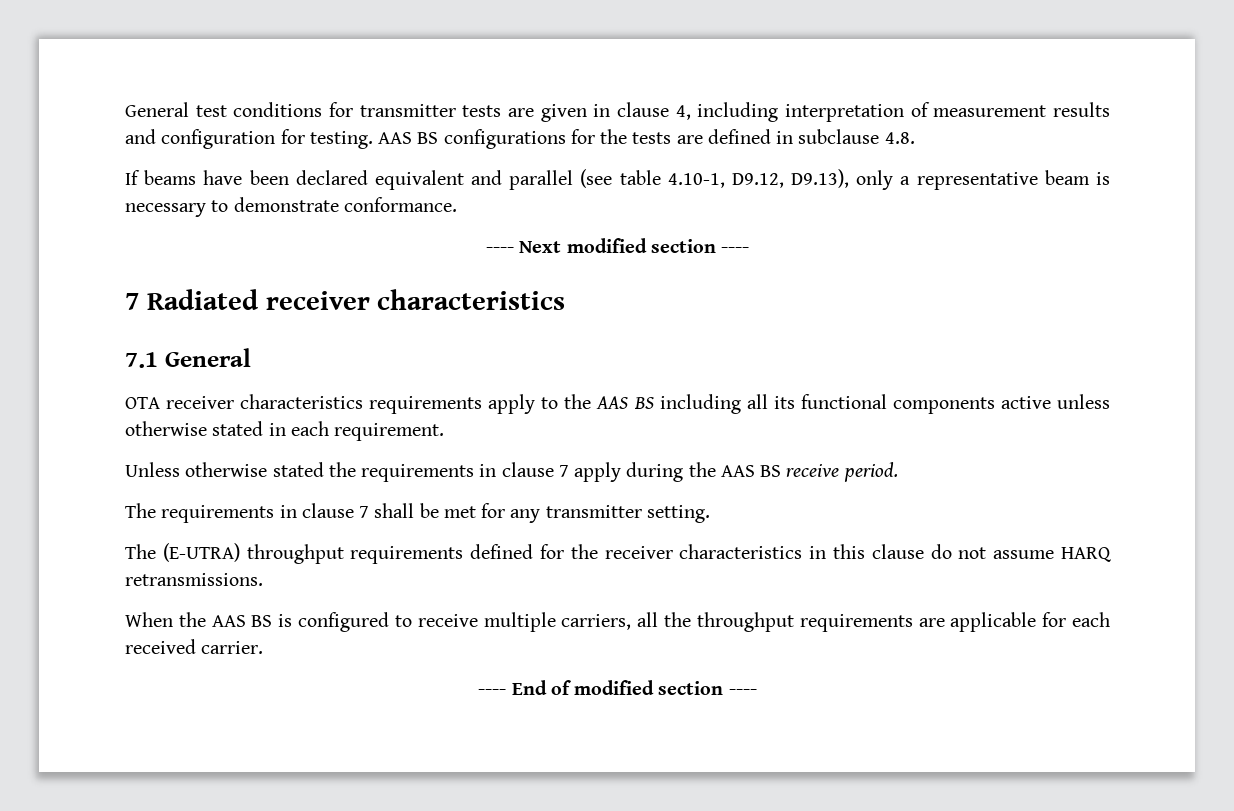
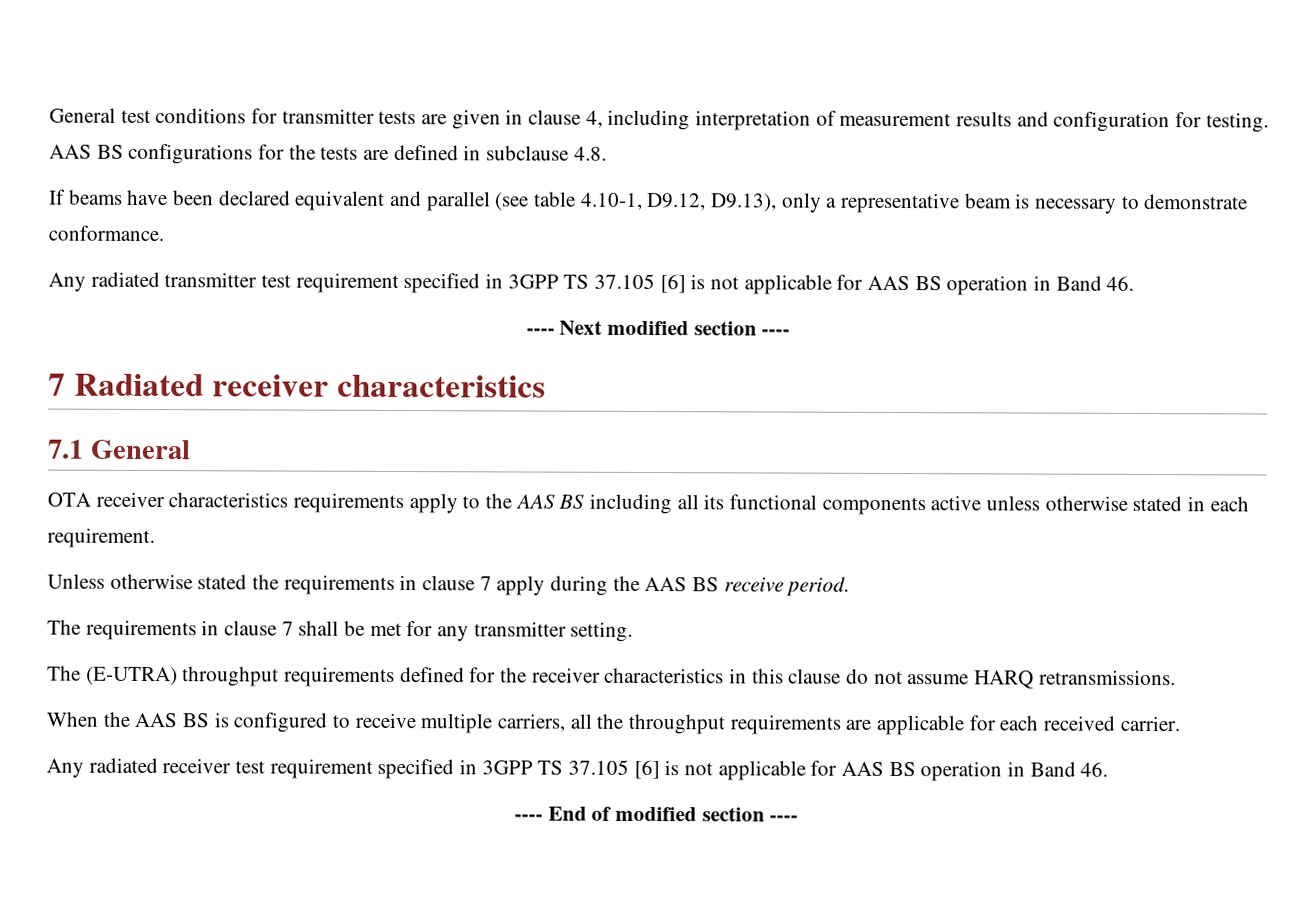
+ Any radiated transmitter test requirement specified in 3GPP TS 37.105 [6] is not applicable for AAS BS operation in Band 46.
+ Any radiated receiver test requirement specified in 3GPP TS 37.105 [6] is not applicable for AAS BS operation in Band 46.

